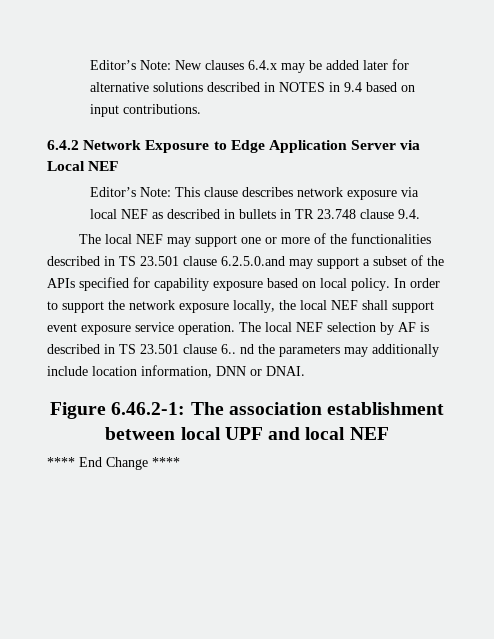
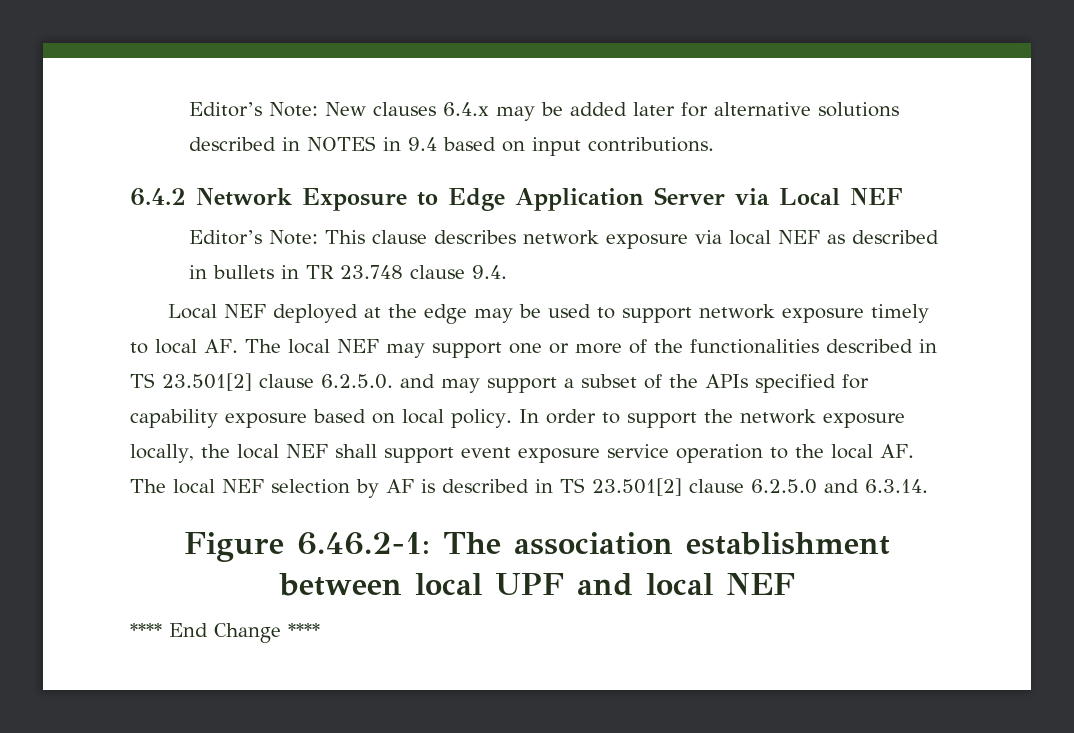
- The local NEF may support one or more of the functionalities described in TS 23.501 clause 6.2.5.0.and may support a subset of the APIs specified for capability exposure based on local policy.
+ Local NEF deployed at the edge may be used to support network exposure timely to local AF. The local NEF may support one or more of the functionalities described in TS 23.501[2] clause 6.2.5.0. and may support a subset of the APIs specified for capability exposure based on local policy.
- In order to support the network exposure locally, the local NEF shall support event exposure service operation. The local NEF selection by AF is described in TS 23.501 clause 6.. nd the parameters may additionally include location information, DNN or DNAI.
+ In order to support the network exposure locally, the local NEF shall support event exposure service operation to the local AF. The local NEF selection by AF is described in TS 23.501[2] clause 6.2.5.0 and 6.3.14.

